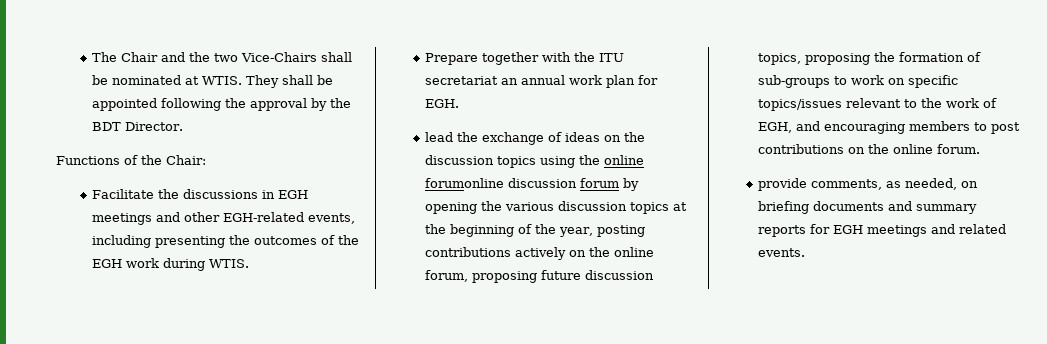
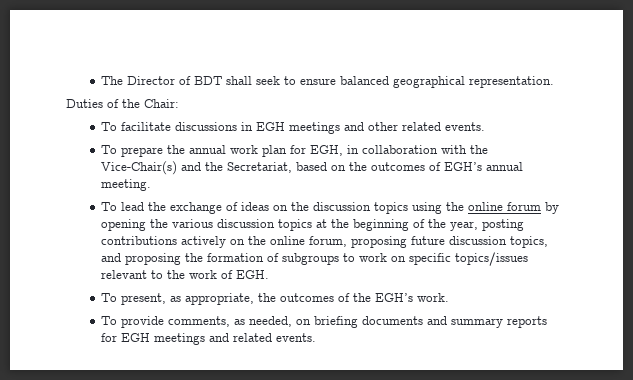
- The Chair and the two Vice-Chairs shall be nominated at WTIS. They shall be appointed following the approval by the BDT Director.
- Functions of the Chair:
+ The Director of BDT shall seek to ensure balanced geographical representation.
+ Duties of the Chair:
- Facilitate the discussions in EGH meetings and other EGH-related events, including presenting the outcomes of the EGH work during WTIS.
- Prepare together with the ITU secretariat an annual work plan for EGH.
- lead the exchange of ideas on the discussion topics using the online forumonline discussion forum by opening the various discussion topics at the beginning of the year, posting contributions actively on the online forum, proposing future discussion topics, proposing the formation of sub-groups to work on specific topics/issues relevant to the work of EGH, and encouraging members to post contributions on the online forum.
- provide comments, as needed, on briefing documents and summary reports for EGH meetings and related events.
+ To facilitate discussions in EGH meetings and other related events.
+ To prepare the annual work plan for EGH, in collaboration with the Vice-Chair(s) and the Secretariat, based on the outcomes of EGH’s annual meeting.
+ To lead the exchange of ideas on the discussion topics using the online forum by opening the various discussion topics at the beginning of the year, posting contributions actively on the online forum, proposing future discussion topics, and proposing the formation of subgroups to work on specific topics/issues relevant to the work of EGH.
+ To present, as appropriate, the outcomes of the EGH’s work.
+ To provide comments, as needed, on briefing documents and summary reports for EGH meetings and related events.

